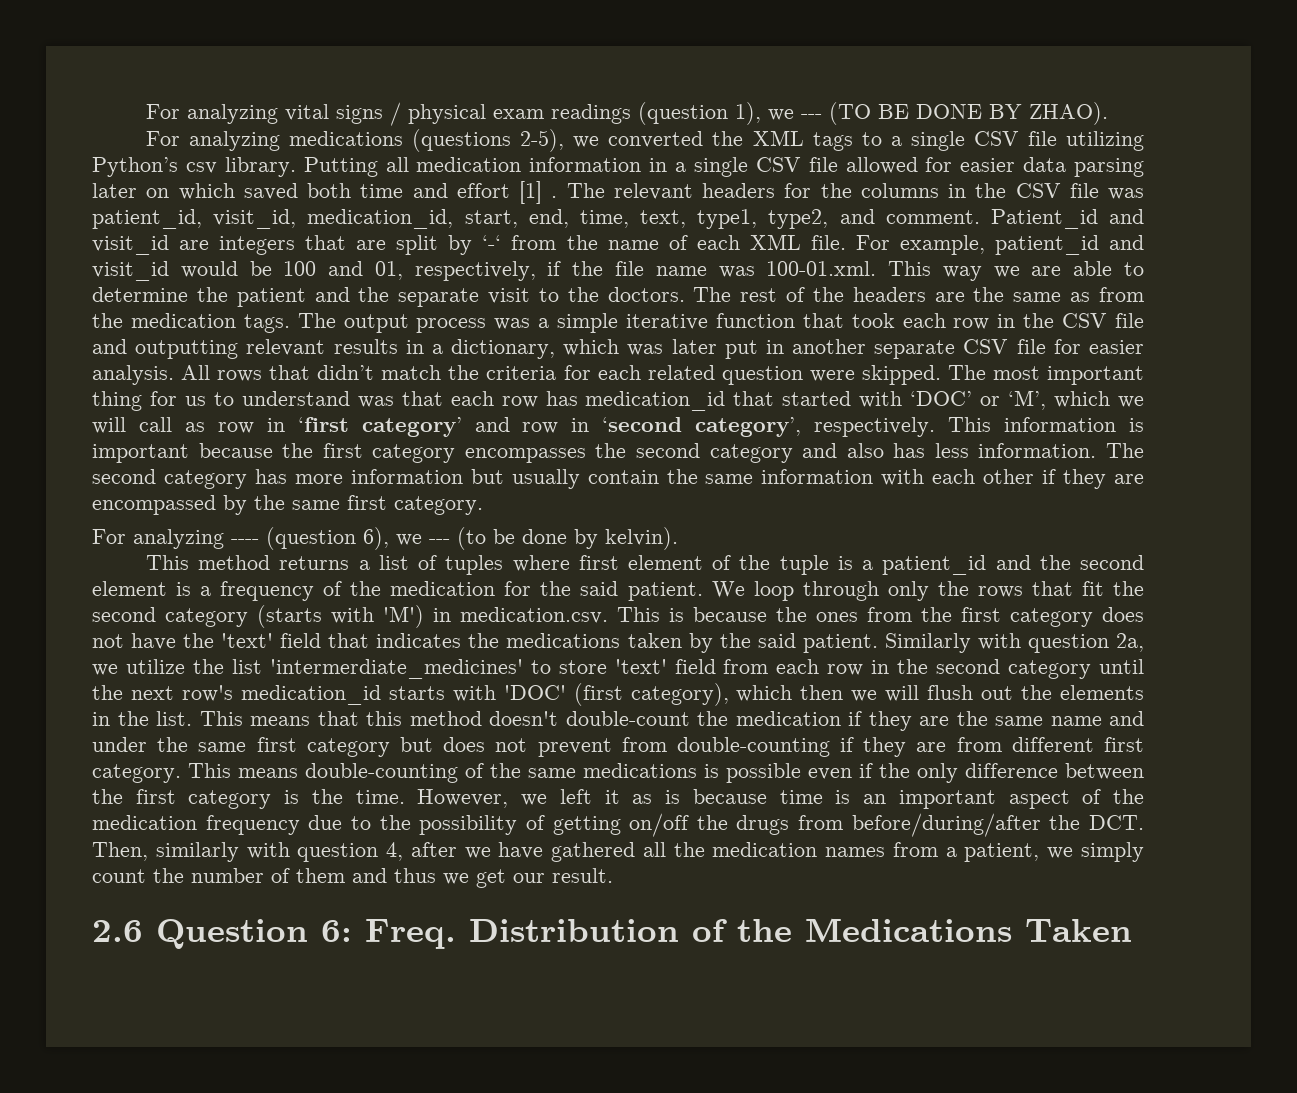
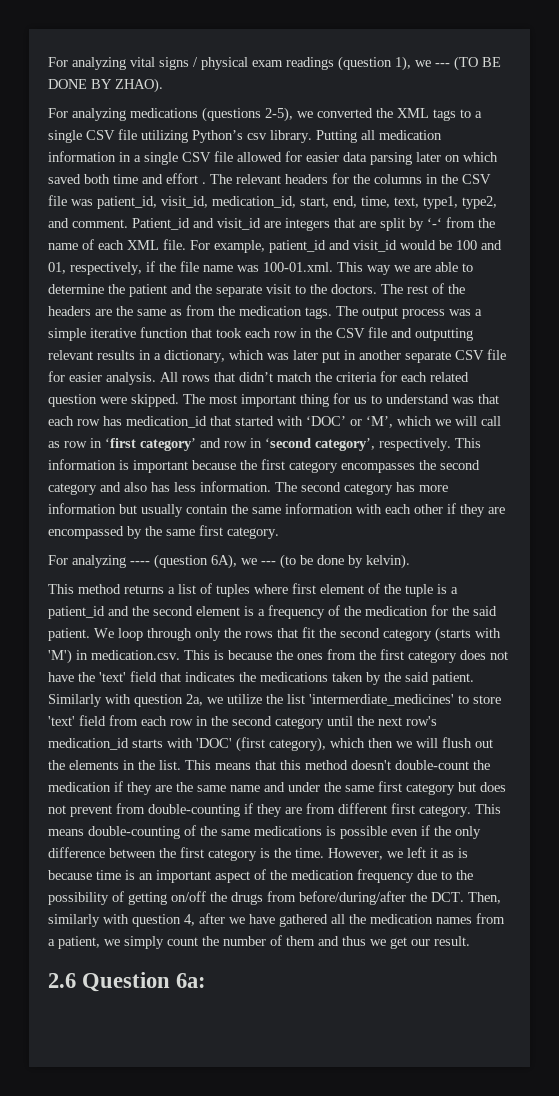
- Putting all medication information in a single CSV file allowed for easier data parsing later on which saved both time and effort [1] .
+ Putting all medication information in a single CSV file allowed for easier data parsing later on which saved both time and effort .
- For analyzing ---- (question 6), we --- (to be done by kelvin).
+ For analyzing ---- (question 6A), we --- (to be done by kelvin).
- 2.6 Question 6: Freq. Distribution of the Medications Taken
+ 2.6 Question 6a:

